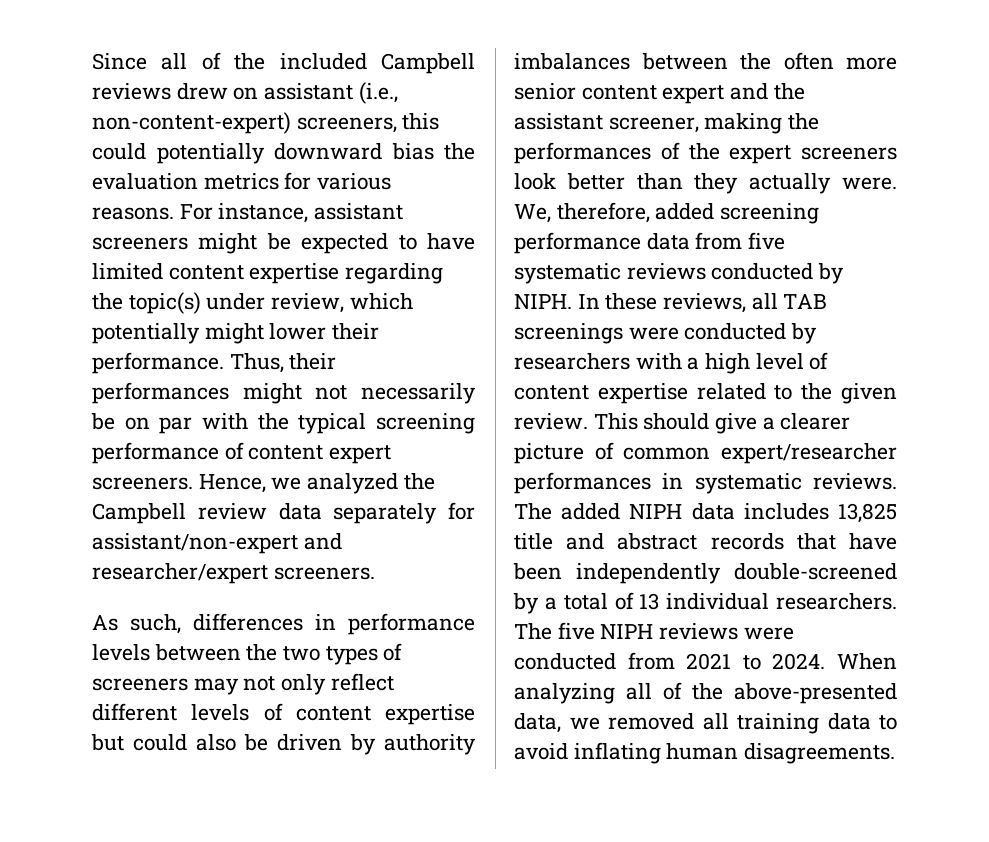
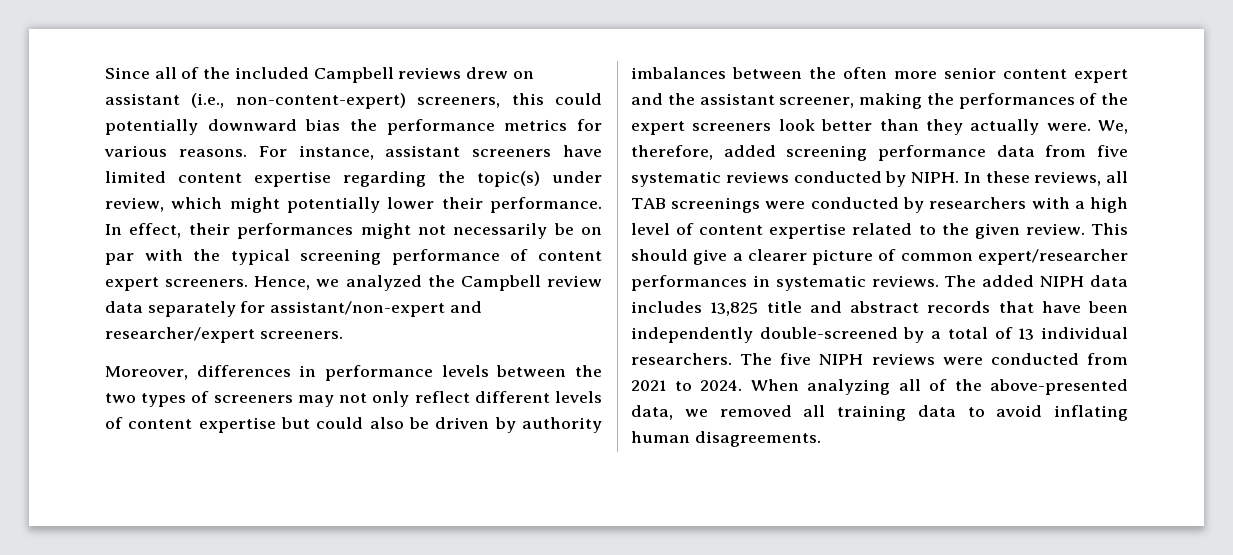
- Since all of the included Campbell reviews drew on assistant (i.e., non-content-expert) screeners, this could potentially downward bias the evaluation metrics for various reasons.
+ Since all of the included Campbell reviews drew on assistant (i.e., non-content-expert) screeners, this could potentially downward bias the performance metrics for various reasons.
- For instance, assistant screeners might be expected to have limited content expertise regarding the topic(s) under review, which potentially might lower their performance.
+ For instance, assistant screeners have limited content expertise regarding the topic(s) under review, which might potentially lower their performance.
- Thus, their performances might not necessarily be on par with the typical screening performance of content expert screeners.
+ In effect, their performances might not necessarily be on par with the typical screening performance of content expert screeners.
- As such, differences in performance levels between the two types of screeners may not only reflect different levels of content expertise but could also be driven by authority imbalances between the often more senior content expert and the assistant screener, making the performances of the expert screeners look better than they actually were.
+ Moreover, differences in performance levels between the two types of screeners may not only reflect different levels of content expertise but could also be driven by authority imbalances between the often more senior content expert and the assistant screener, making the performances of the expert screeners look better than they actually were.

